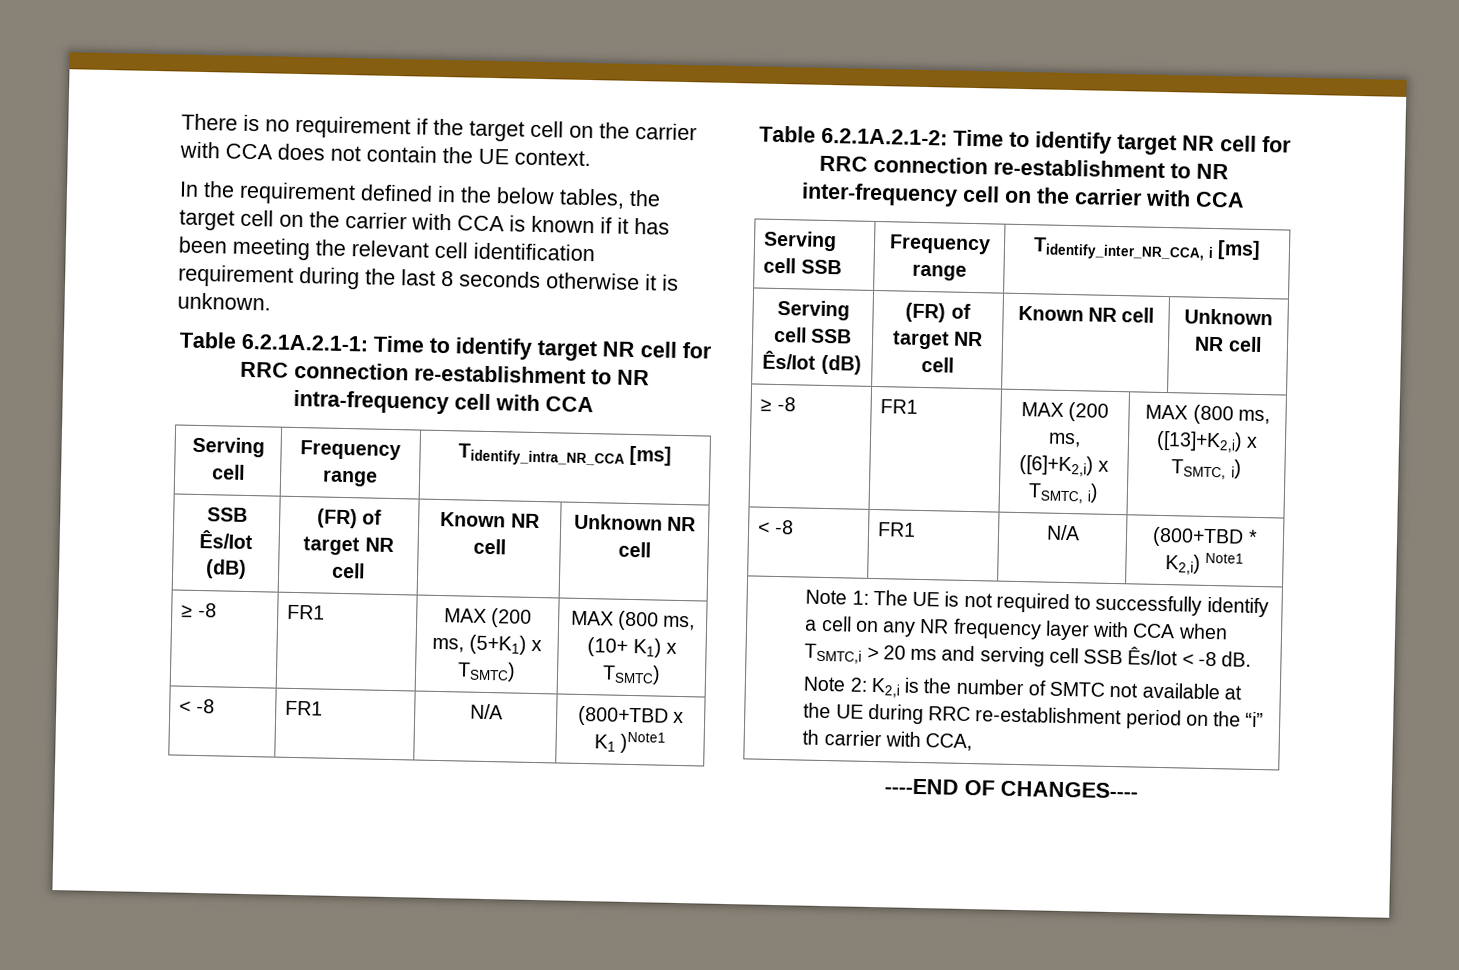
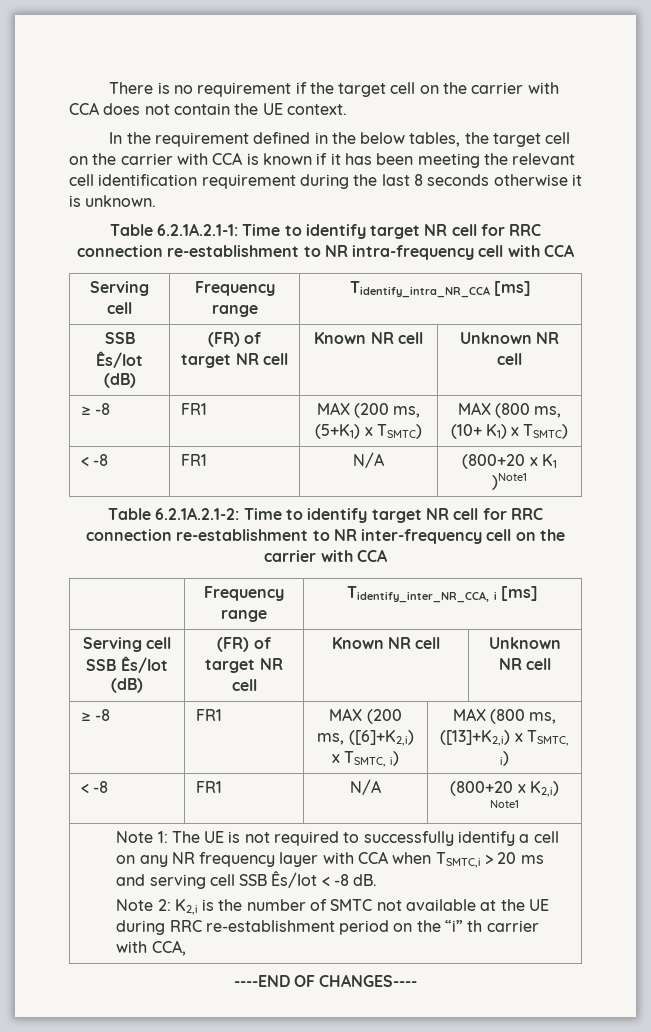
- < -8 | FR1 | N/A | (800+TBD x K1 )Note1
+ < -8 | FR1 | N/A | (800+20 x K1 )Note1
- Serving cell SSB | Frequency range | Tidentify_inter_NR_CCA, i [ms]
+ | Frequency range | Tidentify_inter_NR_CCA, i [ms]
- < -8 | FR1 | N/A | (800+TBD * K2,i) Note1
+ < -8 | FR1 | N/A | (800+20 x K2,i) Note1

